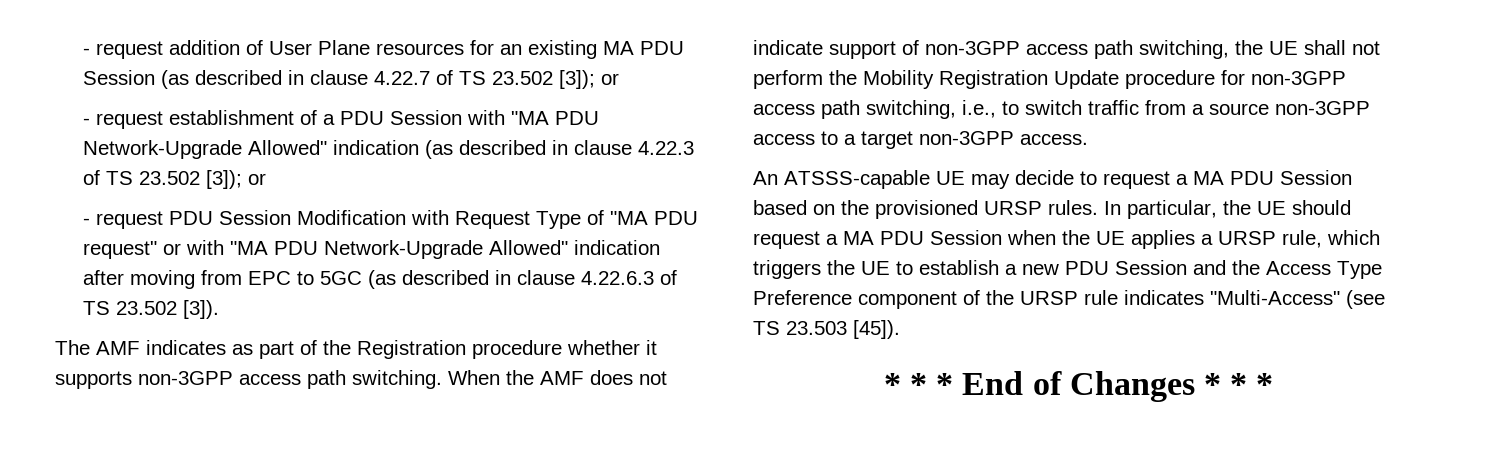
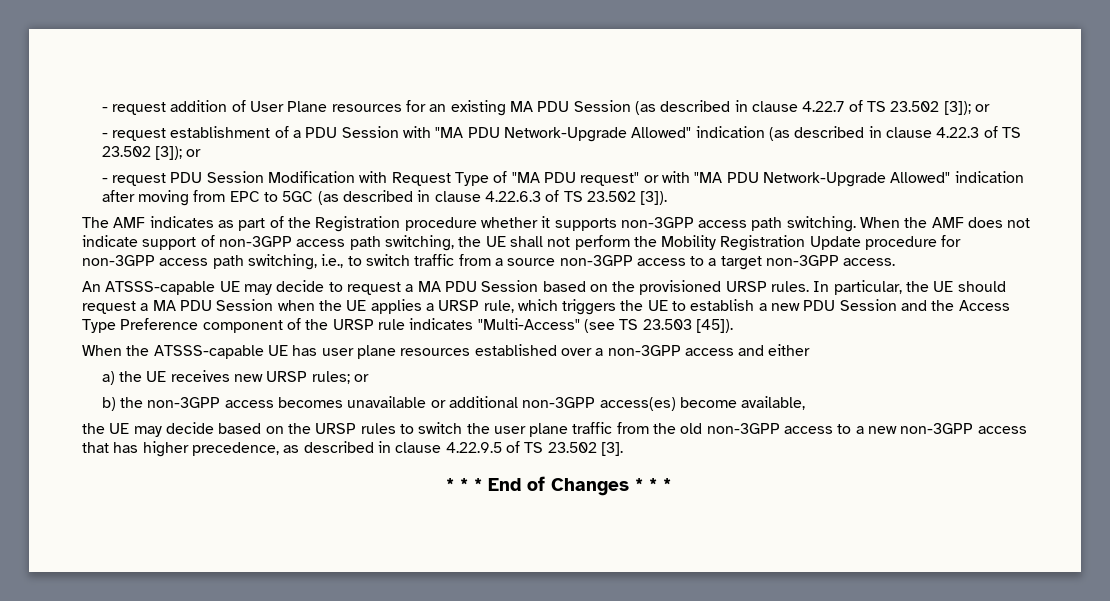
+ When the ATSSS-capable UE has user plane resources established over a non-3GPP access and either
+ a) the UE receives new URSP rules; or
+ b) the non-3GPP access becomes unavailable or additional non-3GPP access(es) become available,
+ the UE may decide based on the URSP rules to switch the user plane traffic from the old non-3GPP access to a new non-3GPP access that has higher precedence, as described in clause 4.22.9.5 of TS 23.502 [3].

